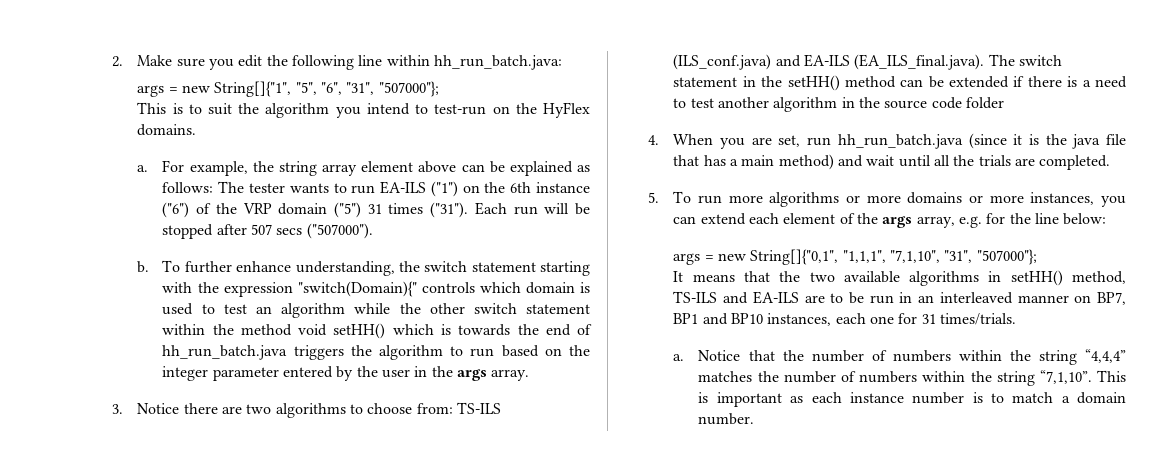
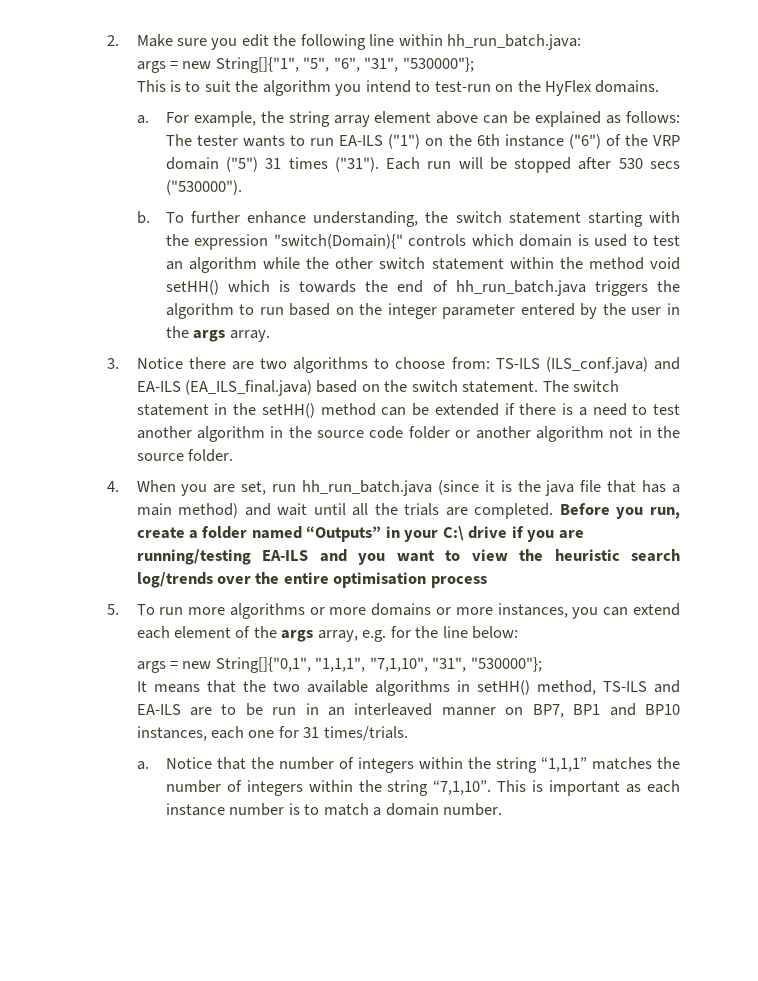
- args = new String[]{"1", "5", "6", "31", "507000"};
+ args = new String[]{"1", "5", "6", "31", "530000"};
- Each run will be stopped after 507 secs ("507000").
+ Each run will be stopped after 530 secs ("530000").
- 3. Notice there are two algorithms to choose from: TS-ILS (ILS_conf.java) and EA-ILS (EA_ILS_final.java). The switch statement in the setHH() method can be extended if there is a need to test another algorithm in the source code folder
+ 3. Notice there are two algorithms to choose from: TS-ILS (ILS_conf.java) and EA-ILS (EA_ILS_final.java) based on the switch statement. The switch statement in the setHH() method can be extended if there is a need to test another algorithm in the source code folder or another algorithm not in the source folder.
+ Before you run, create a folder named “Outputs” in your C:\ drive if you are running/testing EA-ILS and you want to view the heuristic search log/trends over the entire optimisation process
- args = new String[]{"0,1", "1,1,1", "7,1,10", "31", "507000"};
+ args = new String[]{"0,1", "1,1,1", "7,1,10", "31", "530000"};
- Notice that the number of numbers within the string “4,4,4” matches the number of numbers within the string “7,1,10”.
+ Notice that the number of integers within the string “1,1,1” matches the number of integers within the string “7,1,10”.

